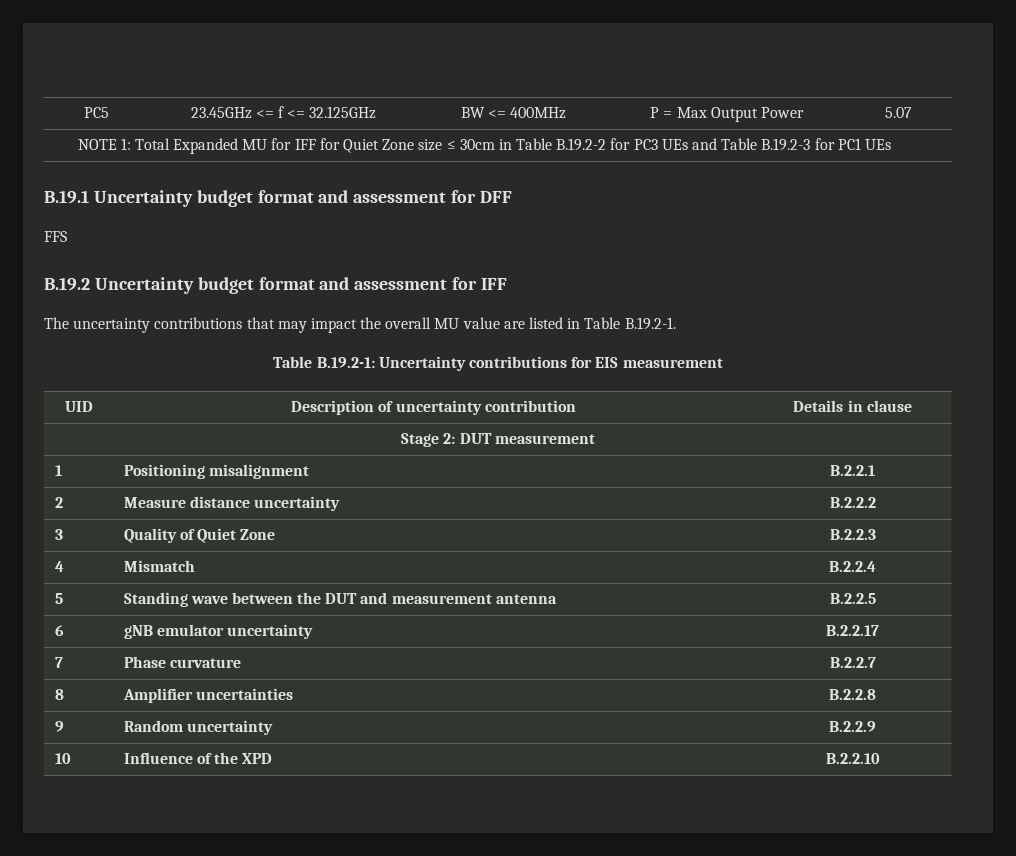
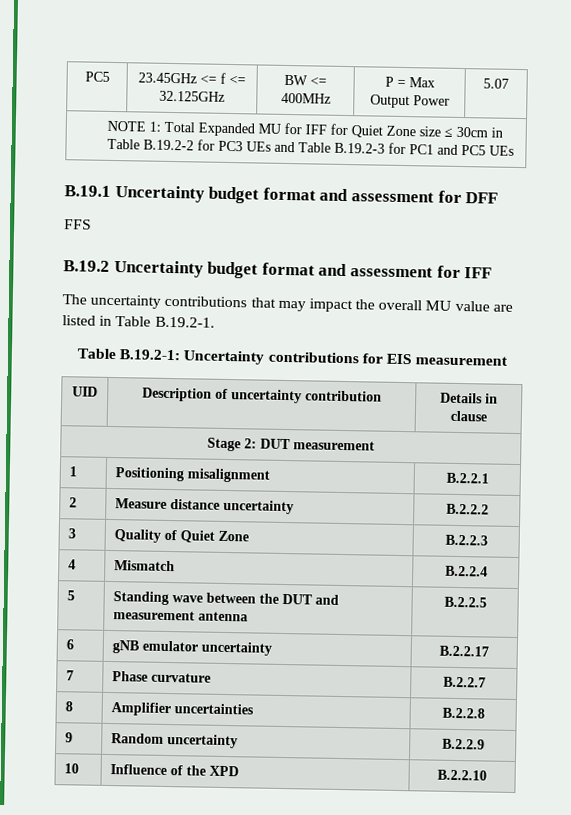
- NOTE 1: Total Expanded MU for IFF for Quiet Zone size ≤ 30cm in Table B.19.2-2 for PC3 UEs and Table B.19.2-3 for PC1 UEs
+ NOTE 1: Total Expanded MU for IFF for Quiet Zone size ≤ 30cm in Table B.19.2-2 for PC3 UEs and Table B.19.2-3 for PC1 and PC5 UEs

